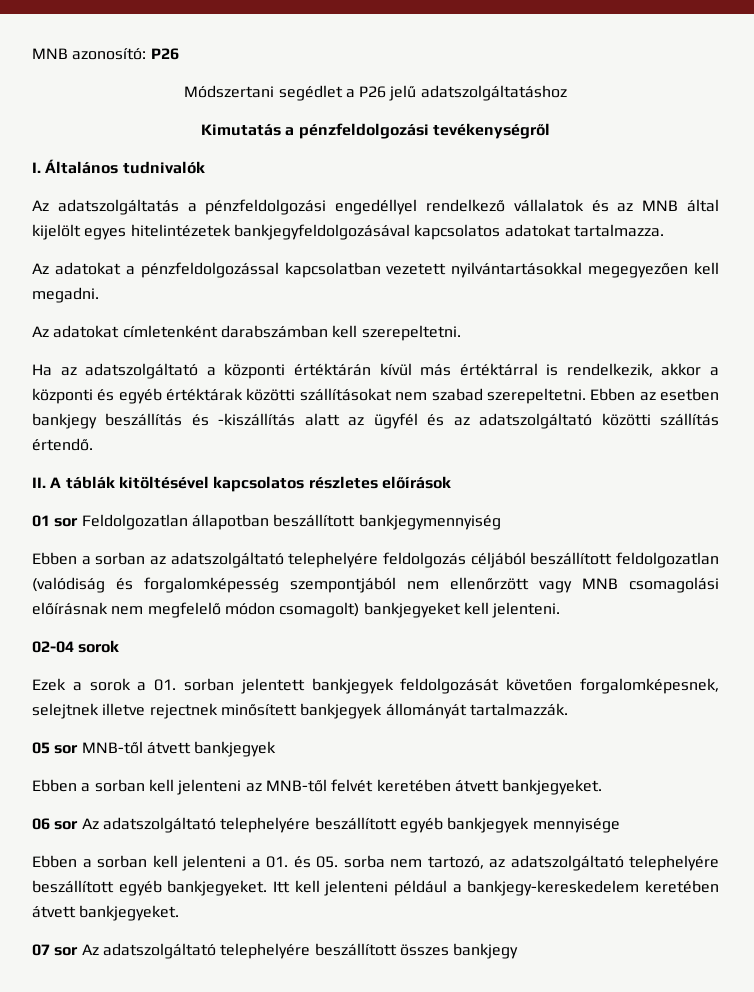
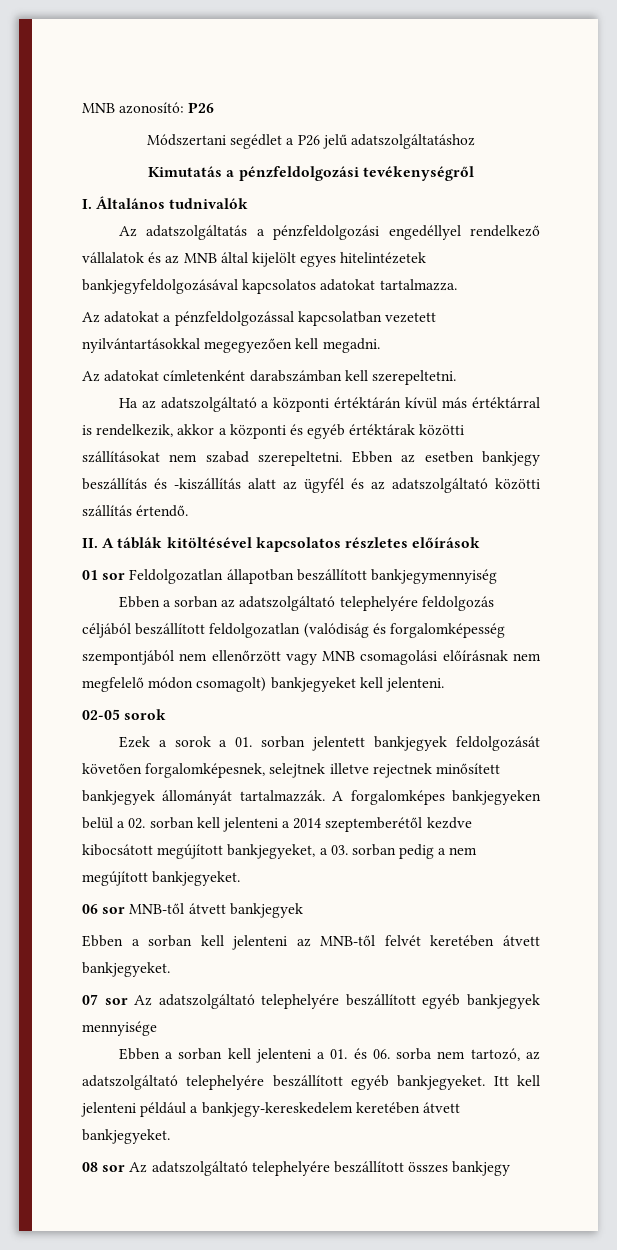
- 02-04 sorok
+ 02-05 sorok
- Ezek a sorok a 01. sorban jelentett bankjegyek feldolgozását követően forgalomképesnek, selejtnek illetve rejectnek minősített bankjegyek állományát tartalmazzák.
- 05 sor MNB-től átvett bankjegyek
+ Ezek a sorok a 01. sorban jelentett bankjegyek feldolgozását követően forgalomképesnek, selejtnek illetve rejectnek minősített bankjegyek állományát tartalmazzák. A forgalomképes bankjegyeken belül a 02. sorban kell jelenteni a 2014 szeptemberétől kezdve kibocsátott megújított bankjegyeket, a 03. sorban pedig a nem megújított bankjegyeket.
+ 06 sor MNB-től átvett bankjegyek
- 06 sor Az adatszolgáltató telephelyére beszállított egyéb bankjegyek mennyisége
+ 07 sor Az adatszolgáltató telephelyére beszállított egyéb bankjegyek mennyisége
- Ebben a sorban kell jelenteni a 01. és 05. sorba nem tartozó, az adatszolgáltató telephelyére beszállított egyéb bankjegyeket.
+ Ebben a sorban kell jelenteni a 01. és 06. sorba nem tartozó, az adatszolgáltató telephelyére beszállított egyéb bankjegyeket.
- 07 sor Az adatszolgáltató telephelyére beszállított összes bankjegy
+ 08 sor Az adatszolgáltató telephelyére beszállított összes bankjegy

